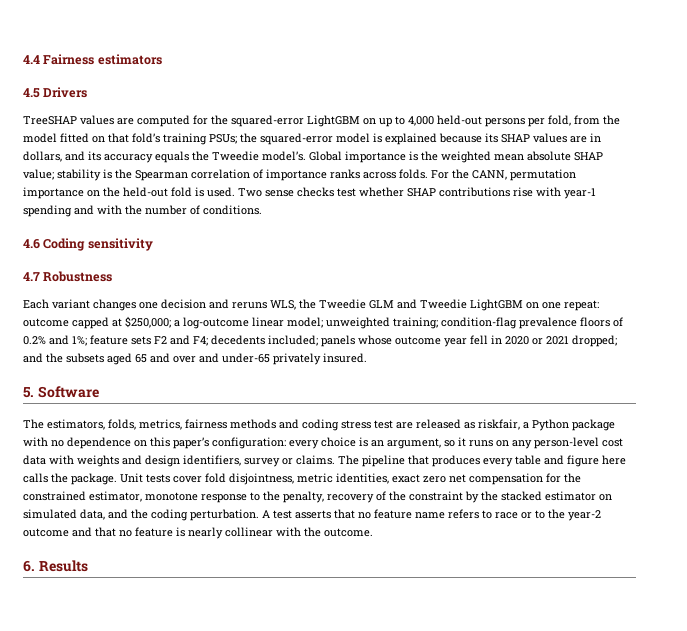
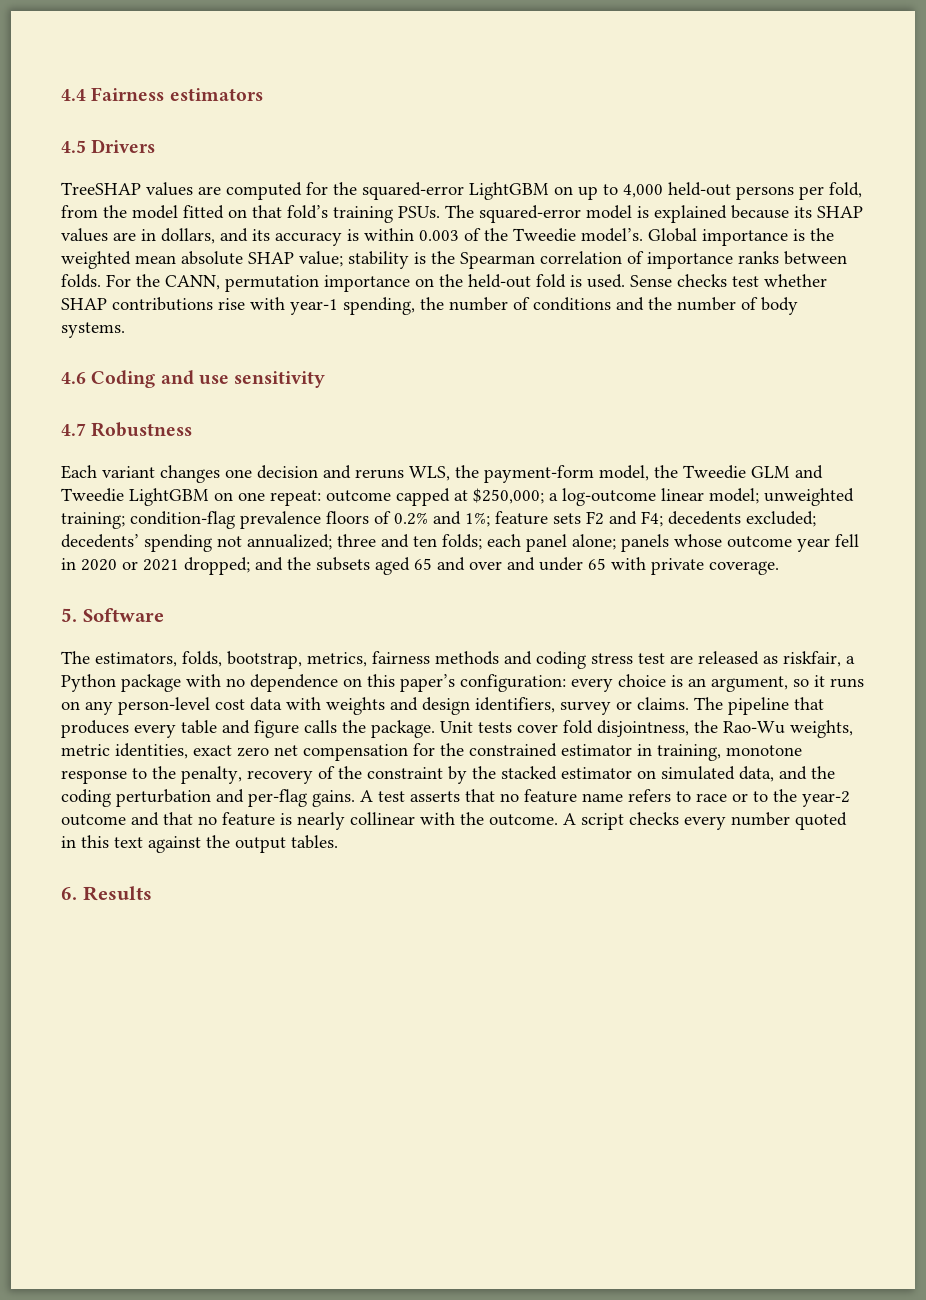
- TreeSHAP values are computed for the squared-error LightGBM on up to 4,000 held-out persons per fold, from the model fitted on that fold’s training PSUs; the squared-error model is explained because its SHAP values are in dollars, and its accuracy equals the Tweedie model’s.
+ TreeSHAP values are computed for the squared-error LightGBM on up to 4,000 held-out persons per fold, from the model fitted on that fold’s training PSUs. The squared-error model is explained because its SHAP values are in dollars, and its accuracy is within 0.003 of the Tweedie model’s.
- Global importance is the weighted mean absolute SHAP value; stability is the Spearman correlation of importance ranks across folds.
+ Global importance is the weighted mean absolute SHAP value; stability is the Spearman correlation of importance ranks between folds.
- Two sense checks test whether SHAP contributions rise with year-1 spending and with the number of conditions.
+ Sense checks test whether SHAP contributions rise with year-1 spending, the number of conditions and the number of body systems.
- 4.6 Coding sensitivity
+ 4.6 Coding and use sensitivity
- Each variant changes one decision and reruns WLS, the Tweedie GLM and Tweedie LightGBM on one repeat: outcome capped at $250,000; a log-outcome linear model; unweighted training; condition-flag prevalence floors of 0.2% and 1%; feature sets F2 and F4; decedents included; panels whose outcome year fell in 2020 or 2021 dropped; and the subsets aged 65 and over and under-65 privately insured.
+ Each variant changes one decision and reruns WLS, the payment-form model, the Tweedie GLM and Tweedie LightGBM on one repeat: outcome capped at $250,000; a log-outcome linear model; unweighted training; condition-flag prevalence floors of 0.2% and 1%; feature sets F2 and F4; decedents excluded; decedents’ spending not annualized; three and ten folds; each panel alone; panels whose outcome year fell in 2020 or 2021 dropped; and the subsets aged 65 and over and under 65 with private coverage.
- The estimators, folds, metrics, fairness methods and coding stress test are released as riskfair, a Python package with no dependence on this paper’s configuration: every choice is an argument, so it runs on any person-level cost data with weights and design identifiers, survey or claims.
+ The estimators, folds, bootstrap, metrics, fairness methods and coding stress test are released as riskfair, a Python package with no dependence on this paper’s configuration: every choice is an argument, so it runs on any person-level cost data with weights and design identifiers, survey or claims.
- The pipeline that produces every table and figure here calls the package.
+ The pipeline that produces every table and figure calls the package.
- Unit tests cover fold disjointness, metric identities, exact zero net compensation for the constrained estimator, monotone response to the penalty, recovery of the constraint by the stacked estimator on simulated data, and the coding perturbation.
+ Unit tests cover fold disjointness, the Rao-Wu weights, metric identities, exact zero net compensation for the constrained estimator in training, monotone response to the penalty, recovery of the constraint by the stacked estimator on simulated data, and the coding perturbation and per-flag gains.
+ A script checks every number quoted in this text against the output tables.

